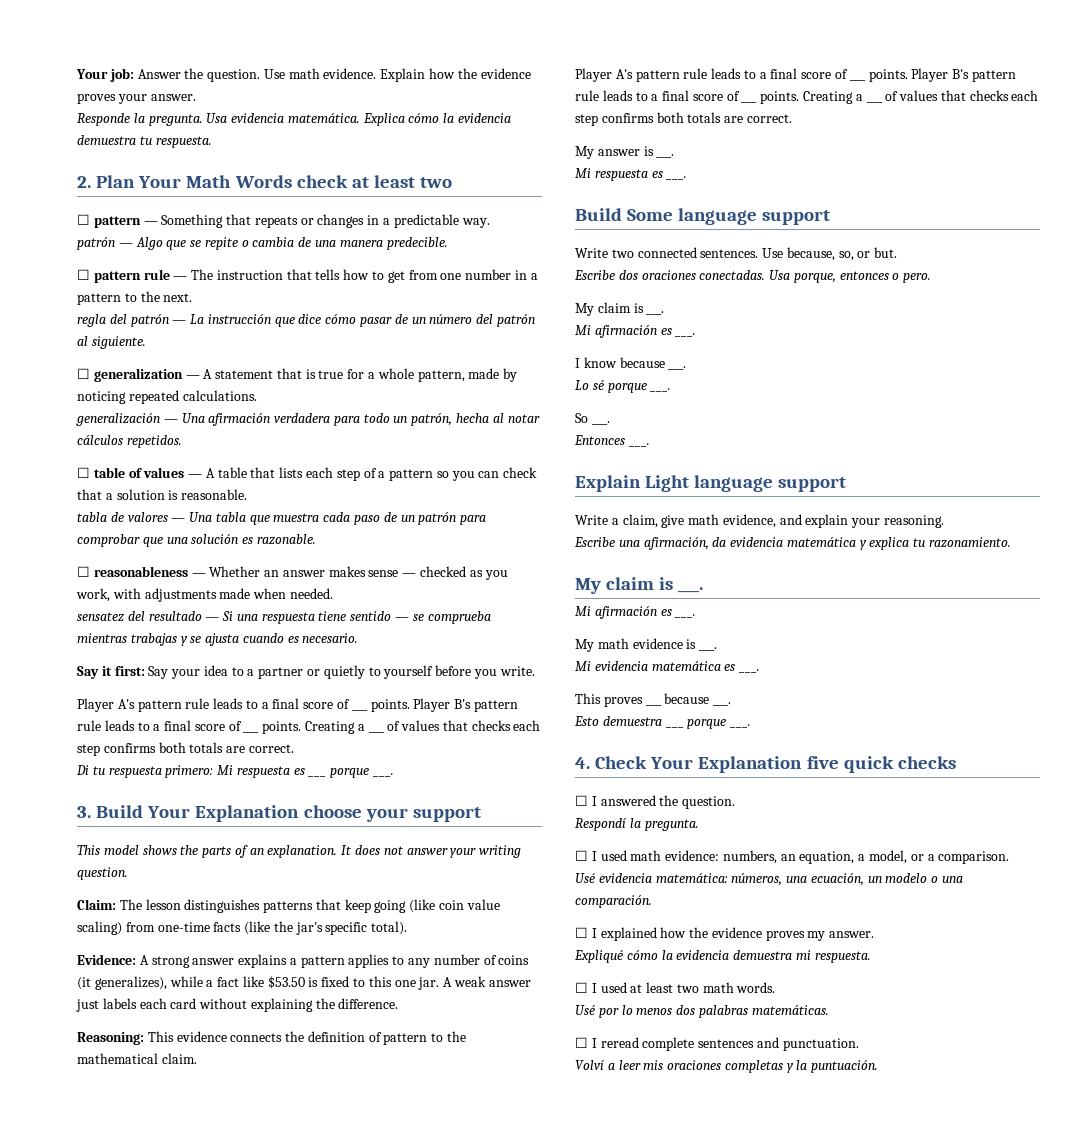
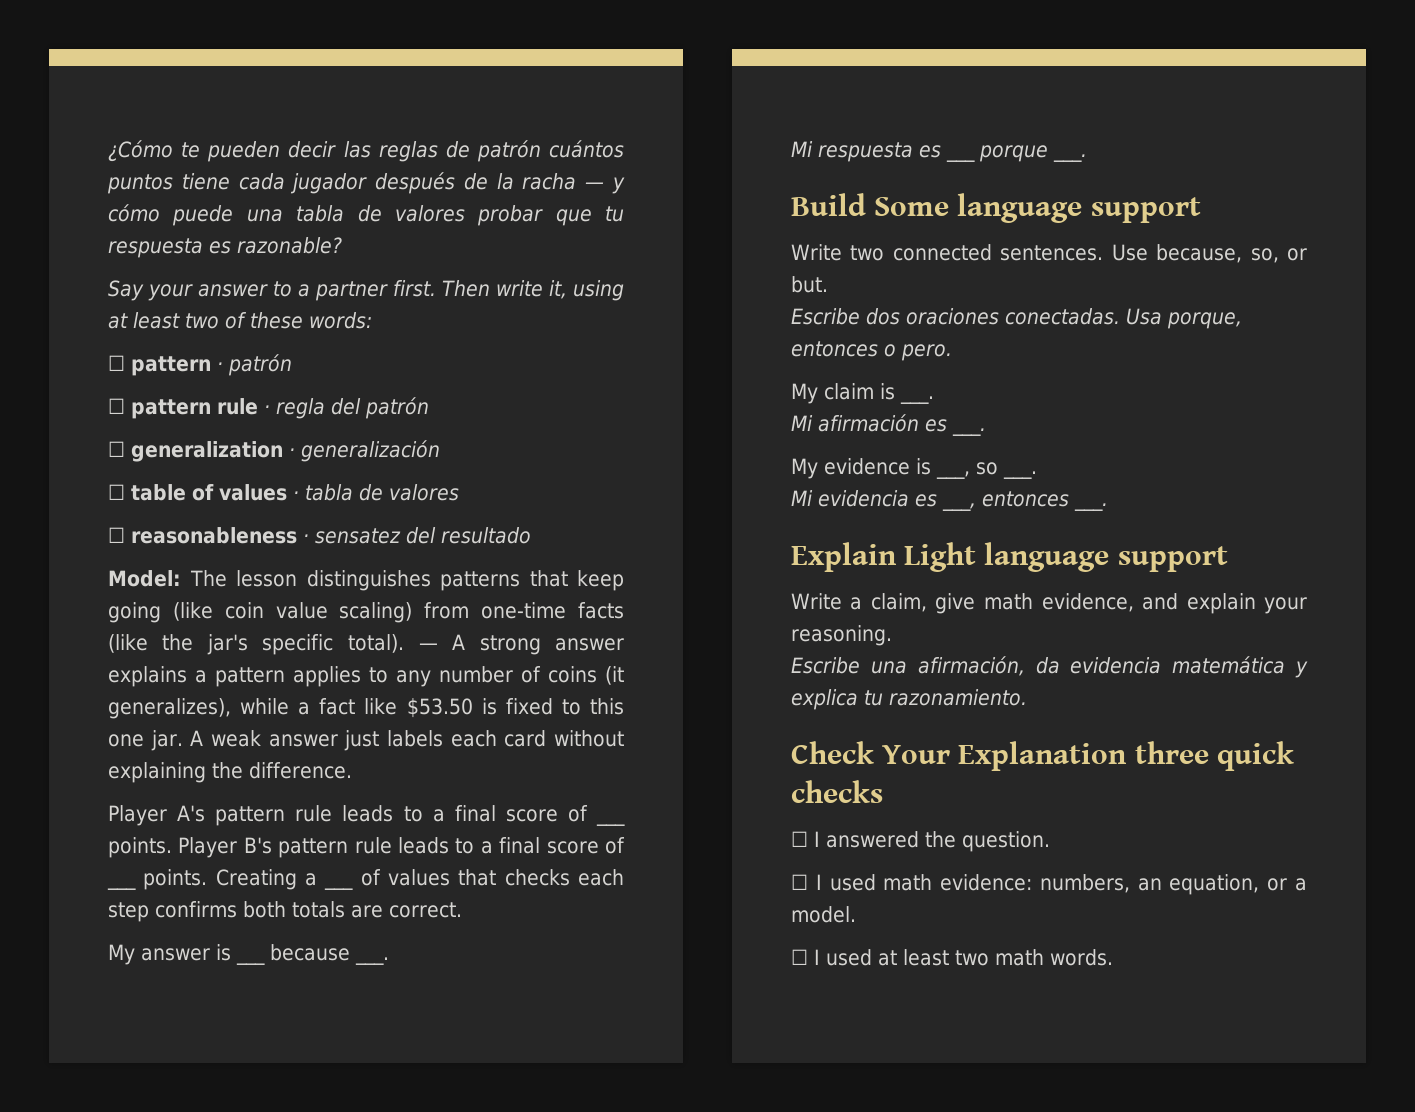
- Your job: Answer the question. Use math evidence. Explain how the evidence proves your answer.
- Responde la pregunta. Usa evidencia matemática. Explica cómo la evidencia demuestra tu respuesta.
- 2. Plan Your Math Words check at least two
- ☐ pattern — Something that repeats or changes in a predictable way.
- patrón — Algo que se repite o cambia de una manera predecible.
- ☐ pattern rule — The instruction that tells how to get from one number in a pattern to the next.
- regla del patrón — La instrucción que dice cómo pasar de un número del patrón al siguiente.
- ☐ generalization — A statement that is true for a whole pattern, made by noticing repeated calculations.
- generalización — Una afirmación verdadera para todo un patrón, hecha al notar cálculos repetidos.
- ☐ table of values — A table that lists each step of a pattern so you can check that a solution is reasonable.
- tabla de valores — Una tabla que muestra cada paso de un patrón para comprobar que una solución es razonable.
- ☐ reasonableness — Whether an answer makes sense — checked as you work, with adjustments made when needed.
- sensatez del resultado — Si una respuesta tiene sentido — se comprueba mientras trabajas y se ajusta cuando es necesario.
- Say it first: Say your idea to a partner or quietly to yourself before you write.
- Player A's pattern rule leads to a final score of ___ points. Player B's pattern rule leads to a final score of ___ points. Creating a ___ of values that checks each step confirms both totals are correct.
- Di tu respuesta primero: Mi respuesta es ___ porque ___.
- 3. Build Your Explanation choose your support
- This model shows the parts of an explanation. It does not answer your writing question.
- Claim: The lesson distinguishes patterns that keep going (like coin value scaling) from one-time facts (like the jar's specific total).
- Evidence: A strong answer explains a pattern applies to any number of coins (it generalizes), while a fact like $53.50 is fixed to this one jar.
+ ¿Cómo te pueden decir las reglas de patrón cuántos puntos tiene cada jugador después de la racha — y cómo puede una tabla de valores probar que tu respuesta es razonable?
+ Say your answer to a partner first. Then write it, using at least two of these words:
+ ☐ pattern · patrón
+ ☐ pattern rule · regla del patrón
+ ☐ generalization · generalización
+ ☐ table of values · tabla de valores
+ ☐ reasonableness · sensatez del resultado
+ Model: The lesson distinguishes patterns that keep going (like coin value scaling) from one-time facts (like the jar's specific total). — A strong answer explains a pattern applies to any number of coins (it generalizes), while a fact like $53.50 is fixed to this one jar.
- Reasoning: This evidence connects the definition of pattern to the mathematical claim.
- My answer is ___.
+ My answer is ___ because ___.
- Mi respuesta es ___.
+ Mi respuesta es ___ porque ___.
- I know because ___.
- Lo sé porque ___.
- So ___.
- Entonces ___.
+ My evidence is ___, so ___.
+ Mi evidencia es ___, entonces ___.
  Escribe una afirmación, da evidencia matemática y explica tu razonamiento.
- My claim is ___.
- Mi afirmación es ___.
- My math evidence is ___.
- Mi evidencia matemática es ___.
- This proves ___ because ___.
- Esto demuestra ___ porque ___.
- 4. Check Your Explanation five quick checks
+ Check Your Explanation three quick checks
- Respondí la pregunta.
- ☐ I used math evidence: numbers, an equation, a model, or a comparison.
- Usé evidencia matemática: números, una ecuación, un modelo o una comparación.
- ☐ I explained how the evidence proves my answer.
- Expliqué cómo la evidencia demuestra mi respuesta.
+ ☐ I used math evidence: numbers, an equation, or a model.
- Usé por lo menos dos palabras matemáticas.
- ☐ I reread complete sentences and punctuation.
- Volví a leer mis oraciones completas y la puntuación.

